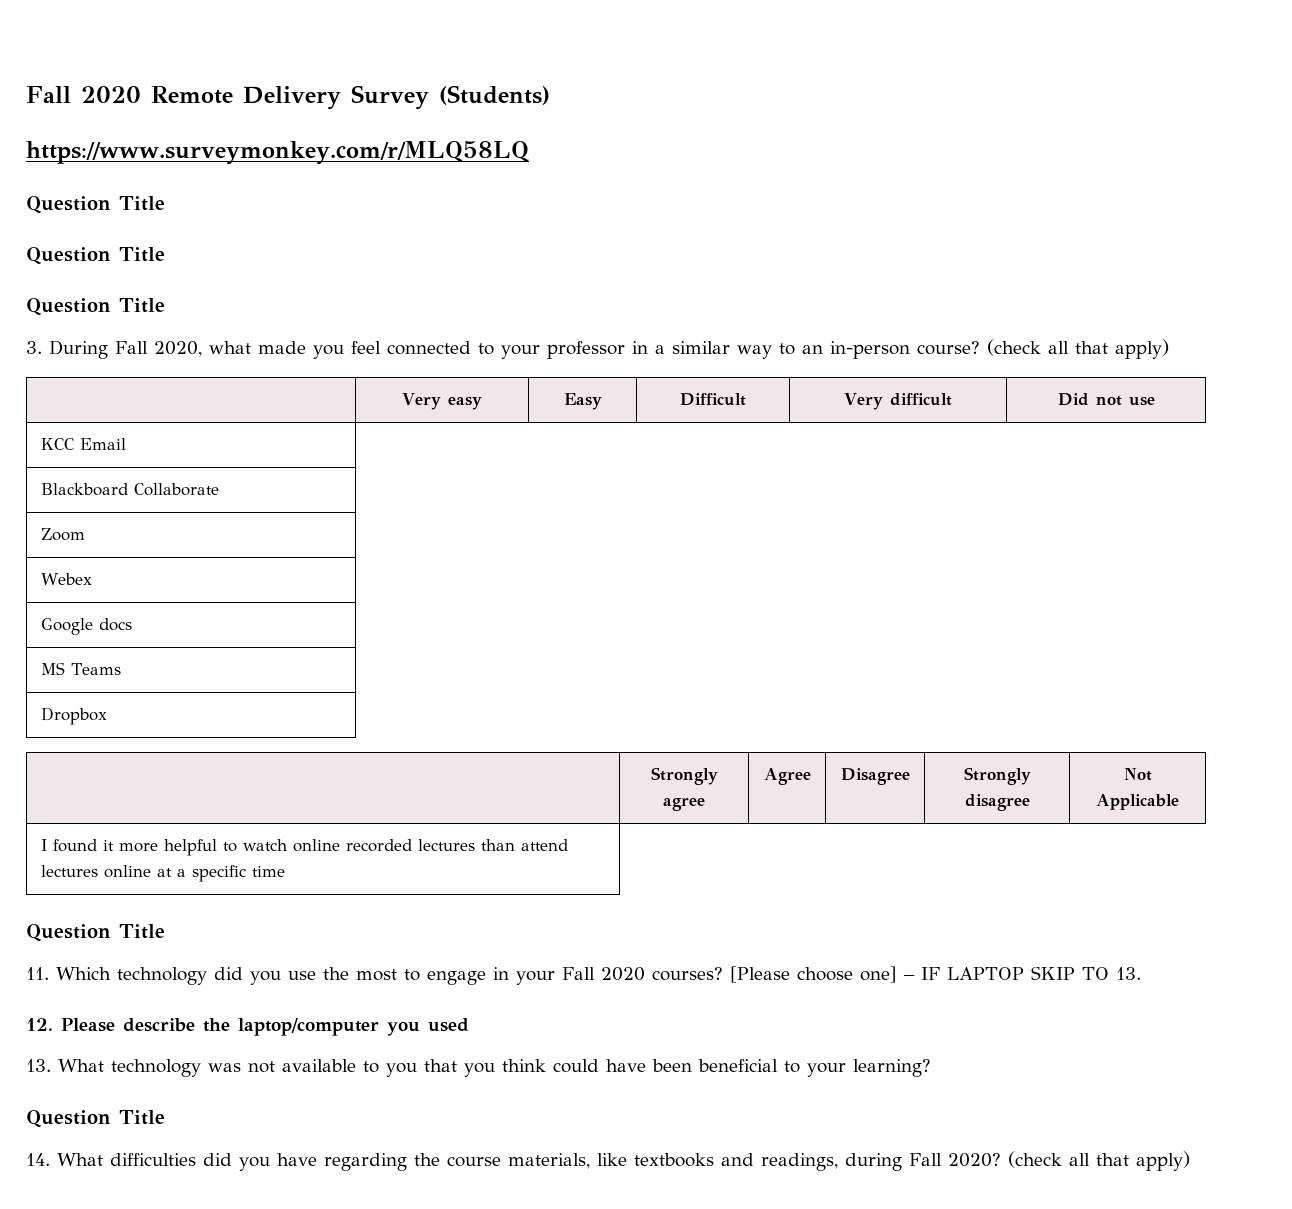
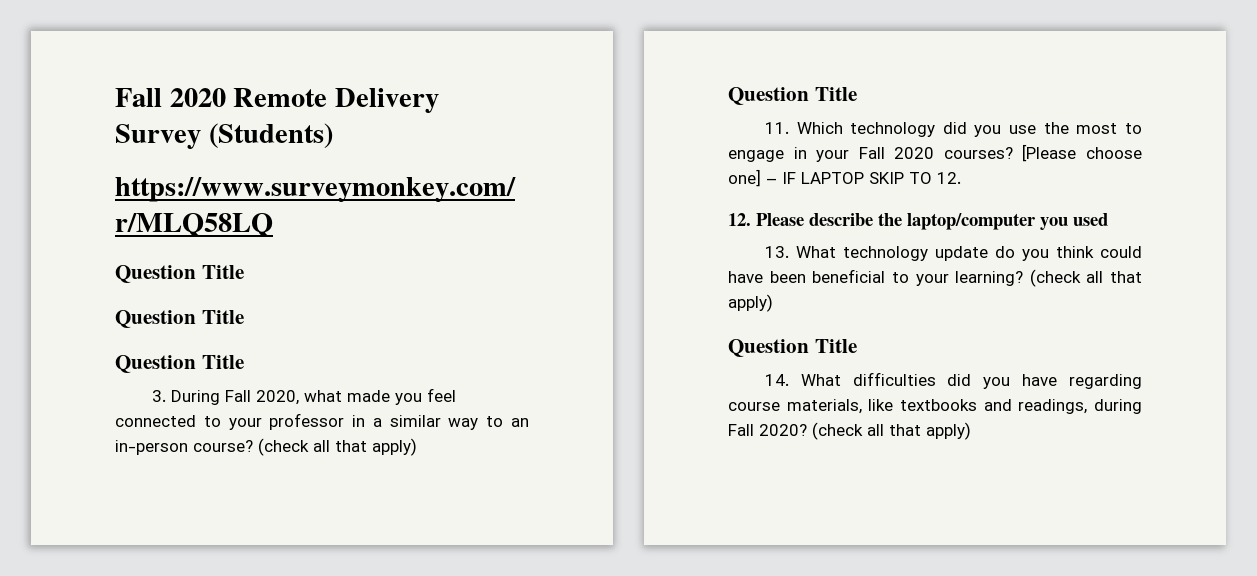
- | Very easy | Easy | Difficult | Very difficult | Did not use
- KCC Email
- Blackboard Collaborate
- Zoom
- Webex
- Google docs
- MS Teams
- Dropbox
- | Strongly agree | Agree | Disagree | Strongly disagree | Not Applicable
- I found it more helpful to watch online recorded lectures than attend lectures online at a specific time
- [Please choose one] – IF LAPTOP SKIP TO 13.
+ [Please choose one] – IF LAPTOP SKIP TO 12.
- 13. What technology was not available to you that you think could have been beneficial to your learning?
+ 13. What technology update do you think could have been beneficial to your learning? (check all that apply)
- 14. What difficulties did you have regarding the course materials, like textbooks and readings, during Fall 2020?
+ 14. What difficulties did you have regarding course materials, like textbooks and readings, during Fall 2020?

